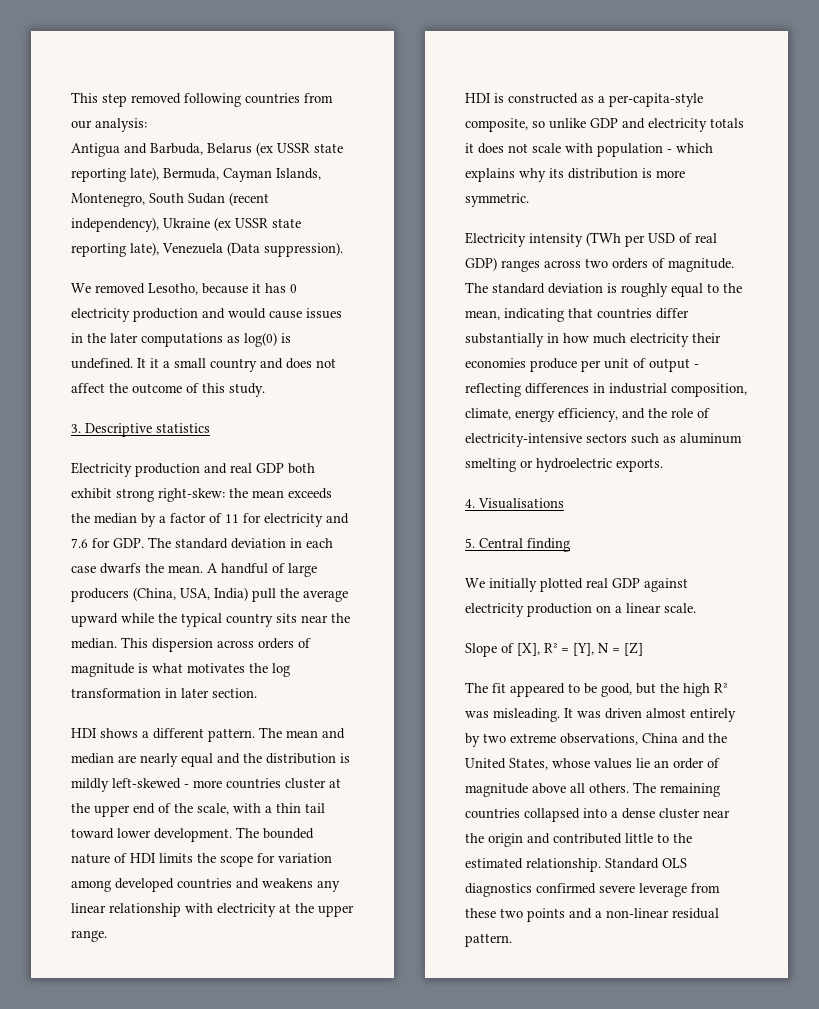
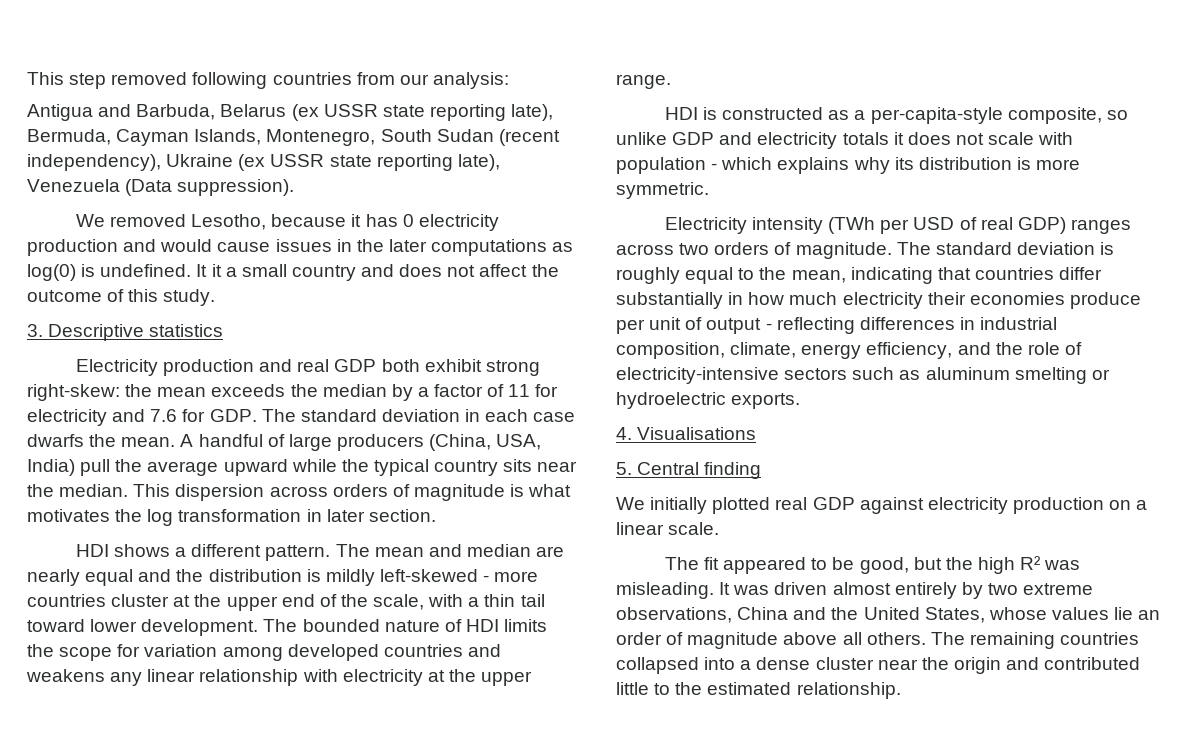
- Slope of [X], R² = [Y], N = [Z]
- Standard OLS diagnostics confirmed severe leverage from these two points and a non-linear residual pattern.

